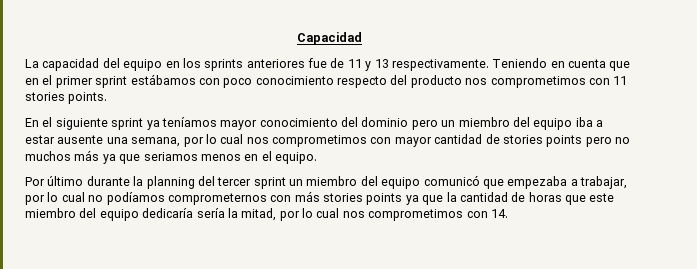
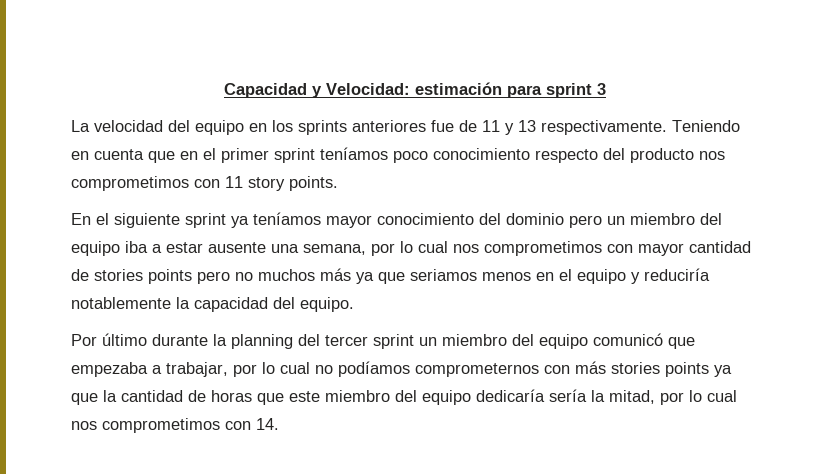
- Capacidad
+ Capacidad y Velocidad: estimación para sprint 3
- La capacidad del equipo en los sprints anteriores fue de 11 y 13 respectivamente.
+ La velocidad del equipo en los sprints anteriores fue de 11 y 13 respectivamente.
- Teniendo en cuenta que en el primer sprint estábamos con poco conocimiento respecto del producto nos comprometimos con 11 stories points.
+ Teniendo en cuenta que en el primer sprint teníamos poco conocimiento respecto del producto nos comprometimos con 11 story points.
- En el siguiente sprint ya teníamos mayor conocimiento del dominio pero un miembro del equipo iba a estar ausente una semana, por lo cual nos comprometimos con mayor cantidad de stories points pero no muchos más ya que seriamos menos en el equipo.
+ En el siguiente sprint ya teníamos mayor conocimiento del dominio pero un miembro del equipo iba a estar ausente una semana, por lo cual nos comprometimos con mayor cantidad de stories points pero no muchos más ya que seriamos menos en el equipo y reduciría notablemente la capacidad del equipo.

